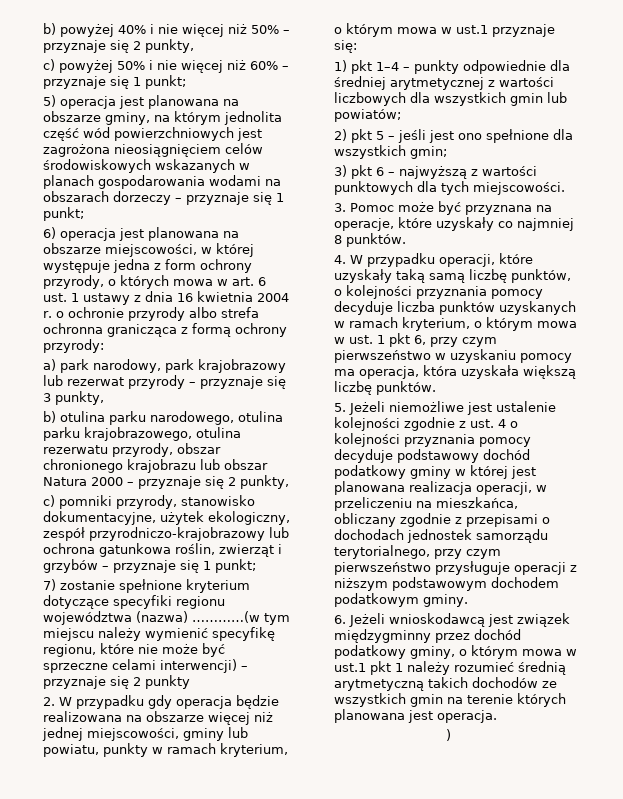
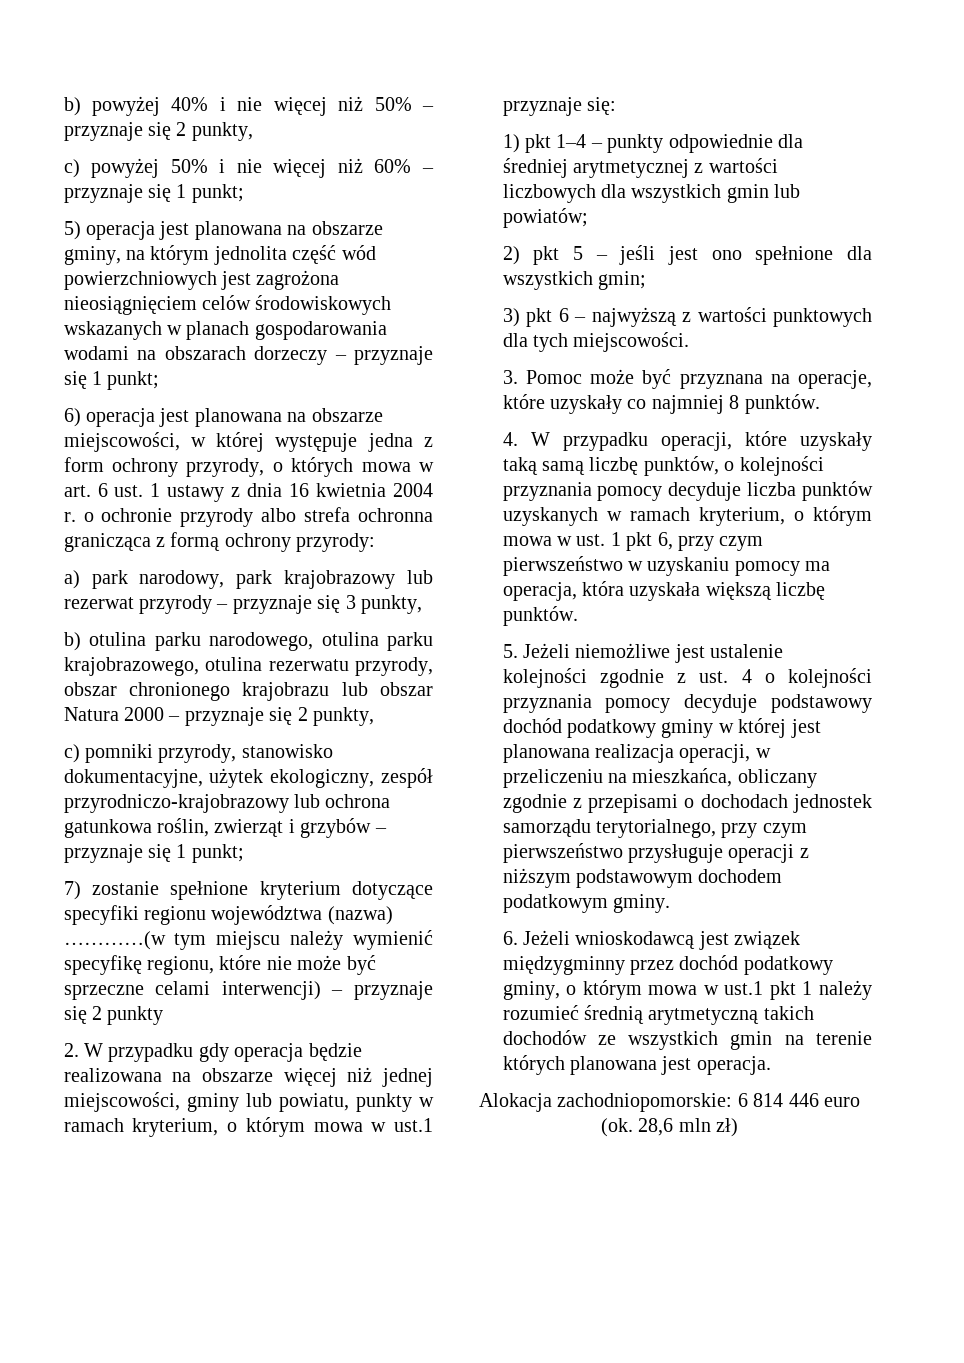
- )
+ Alokacja zachodniopomorskie: 6 814 446 euro (ok. 28,6 mln zł)

